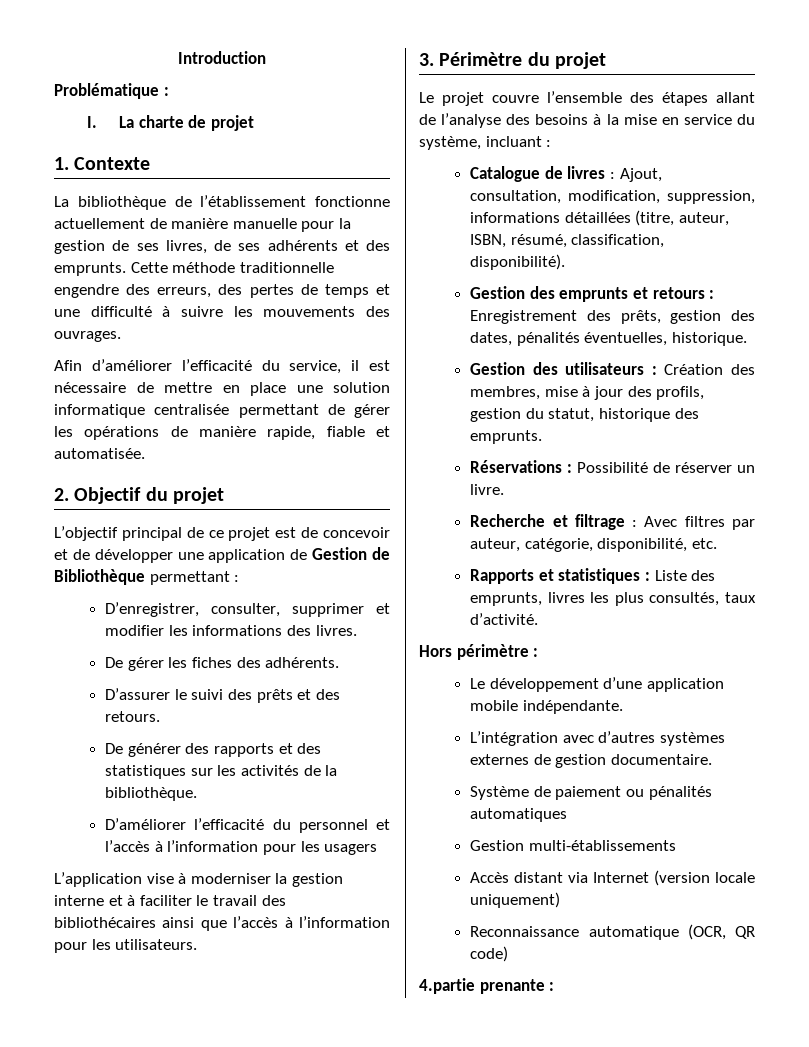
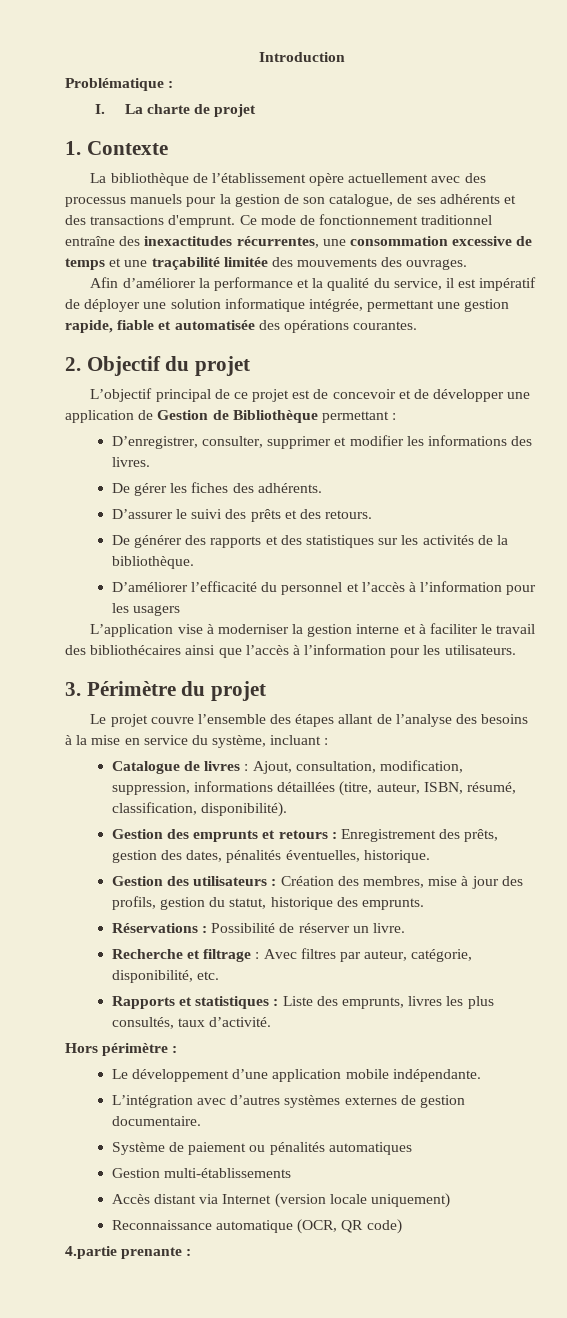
- La bibliothèque de l’établissement fonctionne actuellement de manière manuelle pour la gestion de ses livres, de ses adhérents et des emprunts. Cette méthode traditionnelle engendre des erreurs, des pertes de temps et une difficulté à suivre les mouvements des ouvrages.
+ La bibliothèque de l’établissement opère actuellement avec des processus manuels pour la gestion de son catalogue, de ses adhérents et des transactions d'emprunt. Ce mode de fonctionnement traditionnel entraîne des inexactitudes récurrentes, une consommation excessive de temps et une traçabilité limitée des mouvements des ouvrages.
- Afin d’améliorer l’efficacité du service, il est nécessaire de mettre en place une solution informatique centralisée permettant de gérer les opérations de manière rapide, fiable et automatisée.
+ Afin d’améliorer la performance et la qualité du service, il est impératif de déployer une solution informatique intégrée, permettant une gestion rapide, fiable et automatisée des opérations courantes.

